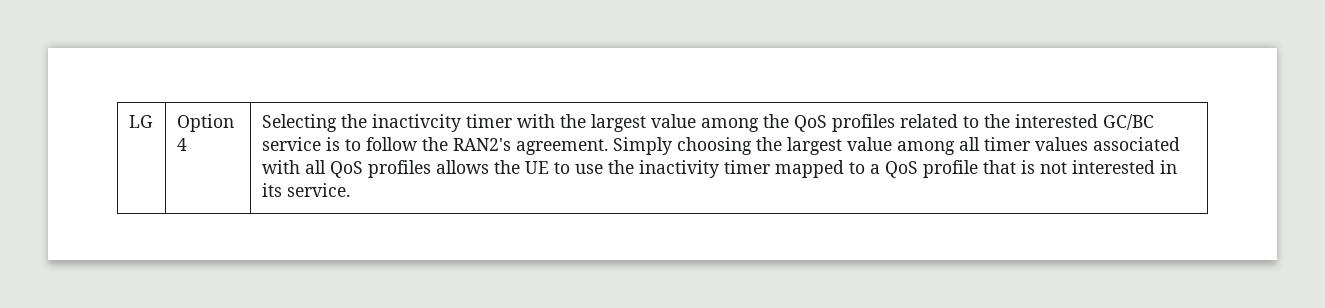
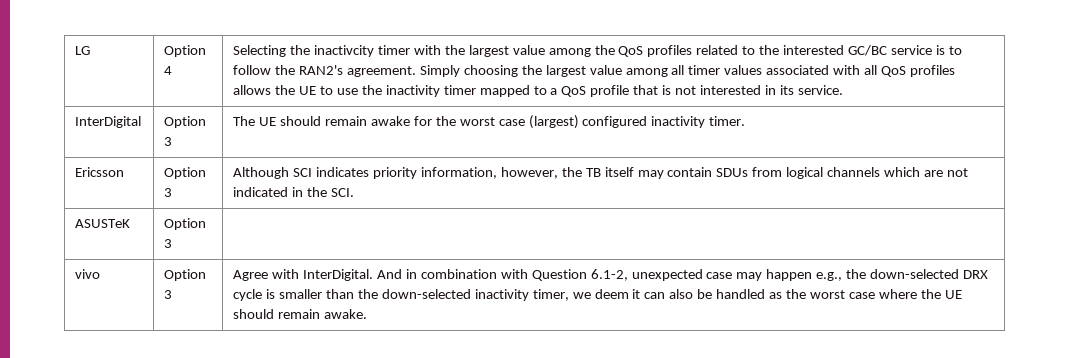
+ InterDigital | Option 3 | The UE should remain awake for the worst case (largest) configured inactivity timer.
+ Ericsson | Option 3 | Although SCI indicates priority information, however, the TB itself may contain SDUs from logical channels which are not indicated in the SCI.
+ ASUSTeK | Option 3 |
+ vivo | Option 3 | Agree with InterDigital. And in combination with Question 6.1-2, unexpected case may happen e.g., the down-selected DRX cycle is smaller than the down-selected inactivity timer, we deem it can also be handled as the worst case where the UE should remain awake.

